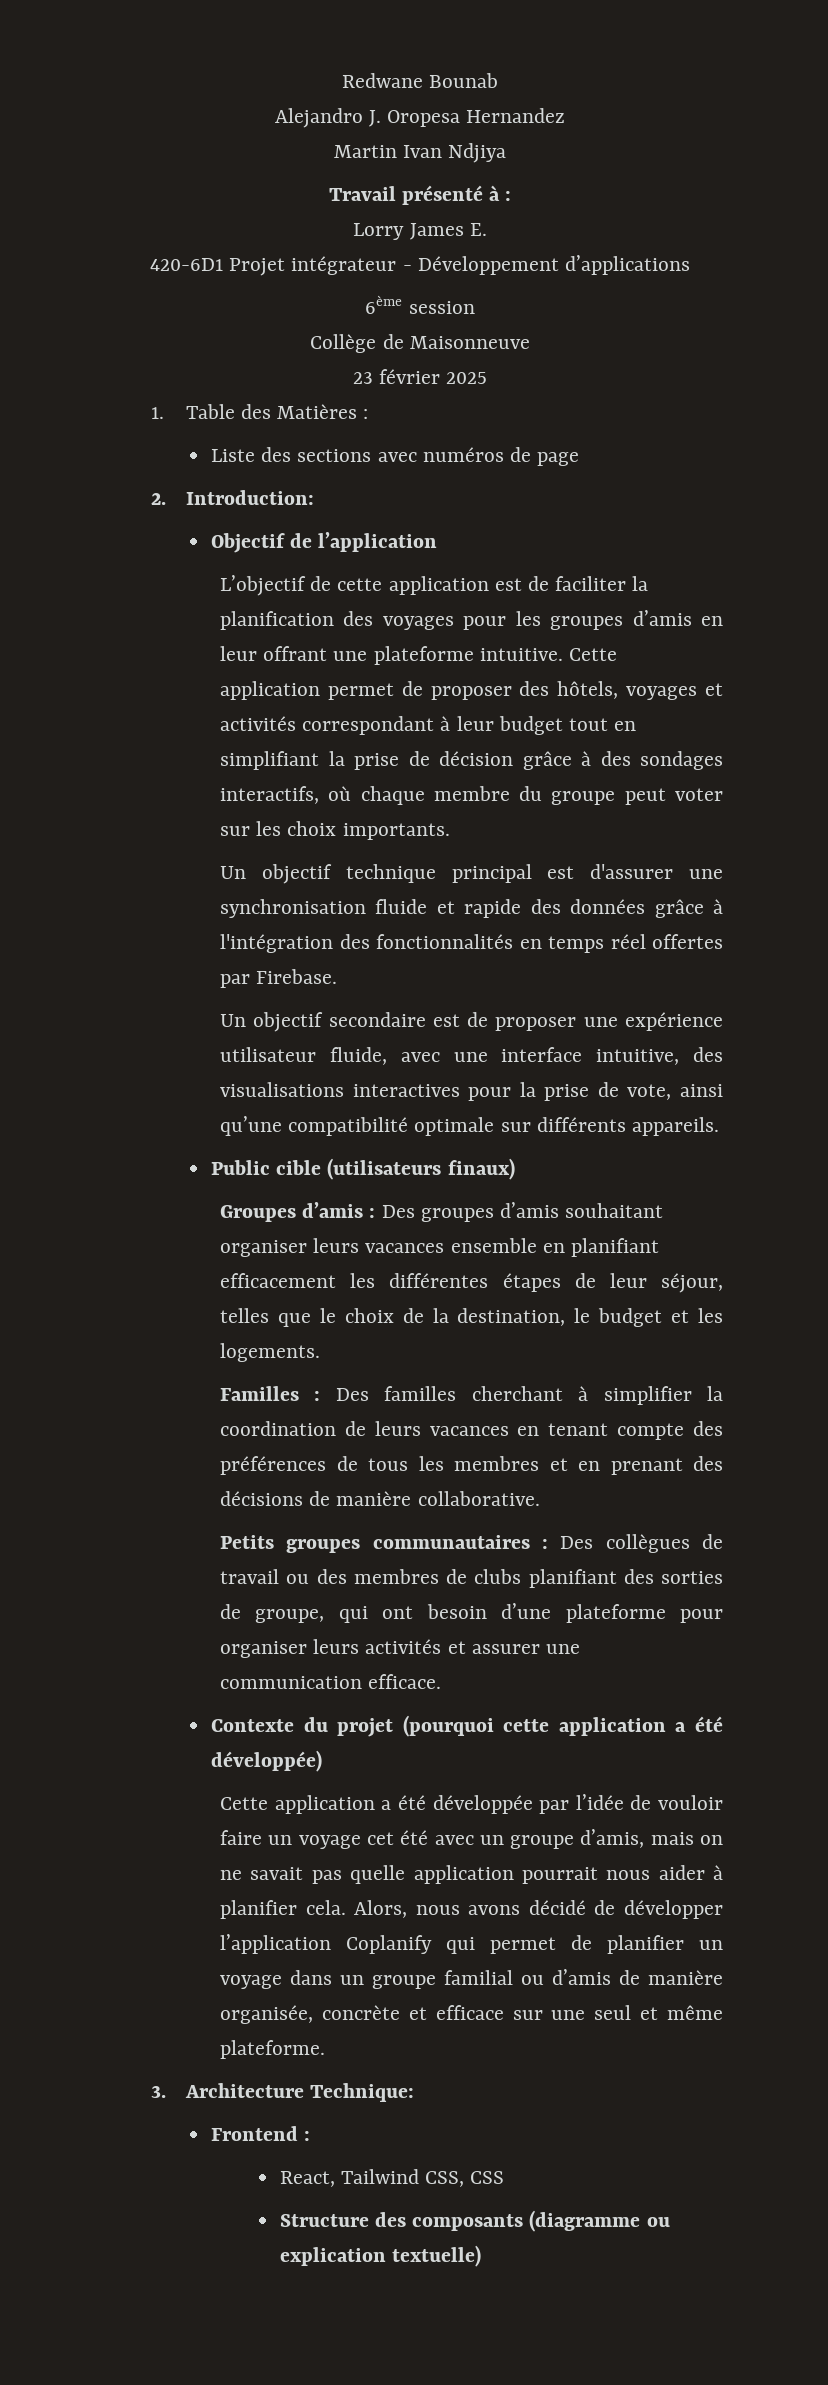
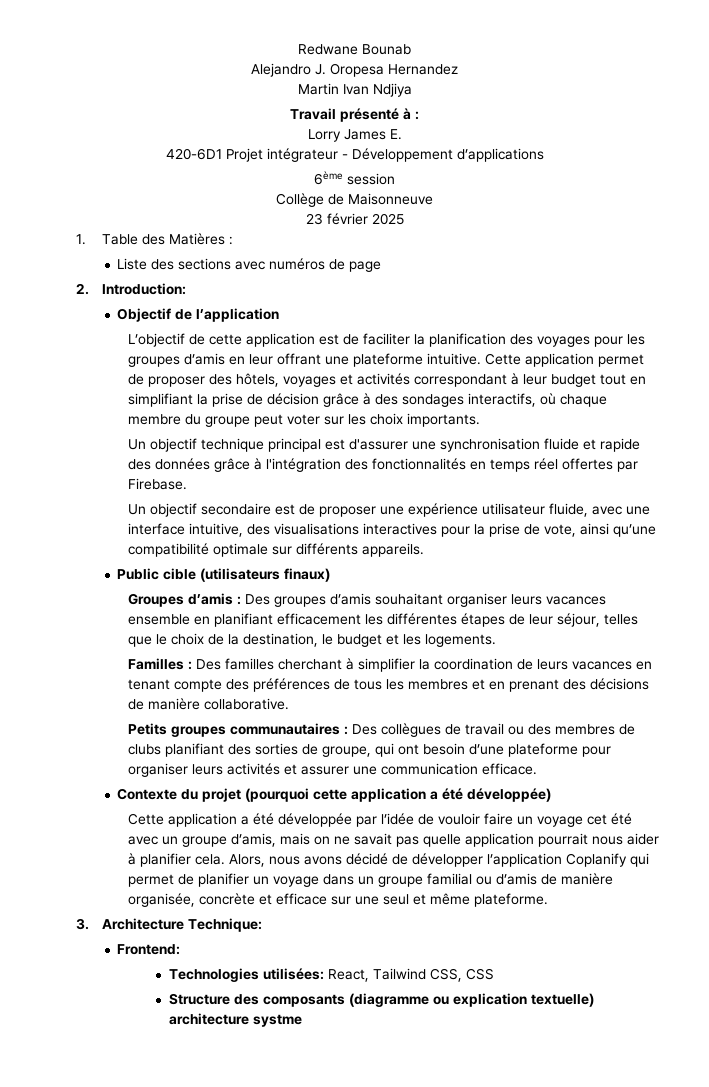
- Frontend :
- React, Tailwind CSS, CSS
+ Frontend:
+ Technologies utilisées: React, Tailwind CSS, CSS
- Structure des composants (diagramme ou explication textuelle)
+ Structure des composants (diagramme ou explication textuelle) architecture systme

